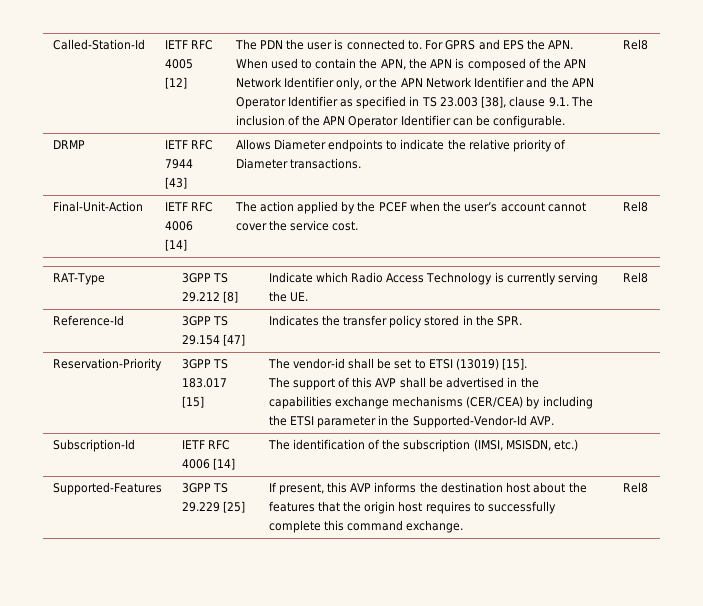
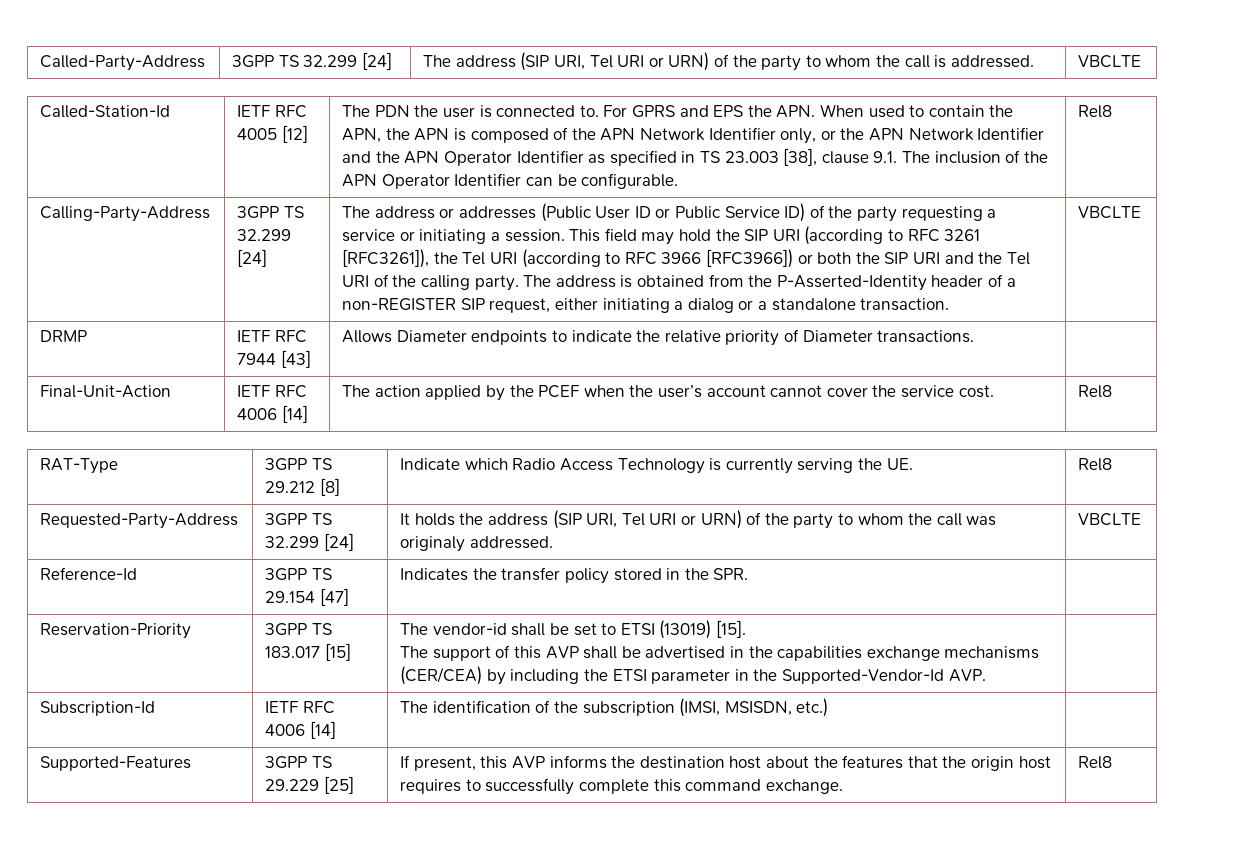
+ Called-Party-Address | 3GPP TS 32.299 [24] | The address (SIP URI, Tel URI or URN) of the party to whom the call is addressed. | VBCLTE
+ Calling-Party-Address | 3GPP TS 32.299 [24] | The address or addresses (Public User ID or Public Service ID) of the party requesting a service or initiating a session. This field may hold the SIP URI (according to RFC 3261 [RFC3261]), the Tel URI (according to RFC 3966 [RFC3966]) or both the SIP URI and the Tel URI of the calling party. The address is obtained from the P-Asserted-Identity header of a non-REGISTER SIP request, either initiating a dialog or a standalone transaction. | VBCLTE
+ Requested-Party-Address | 3GPP TS 32.299 [24] | It holds the address (SIP URI, Tel URI or URN) of the party to whom the call was originaly addressed. | VBCLTE

